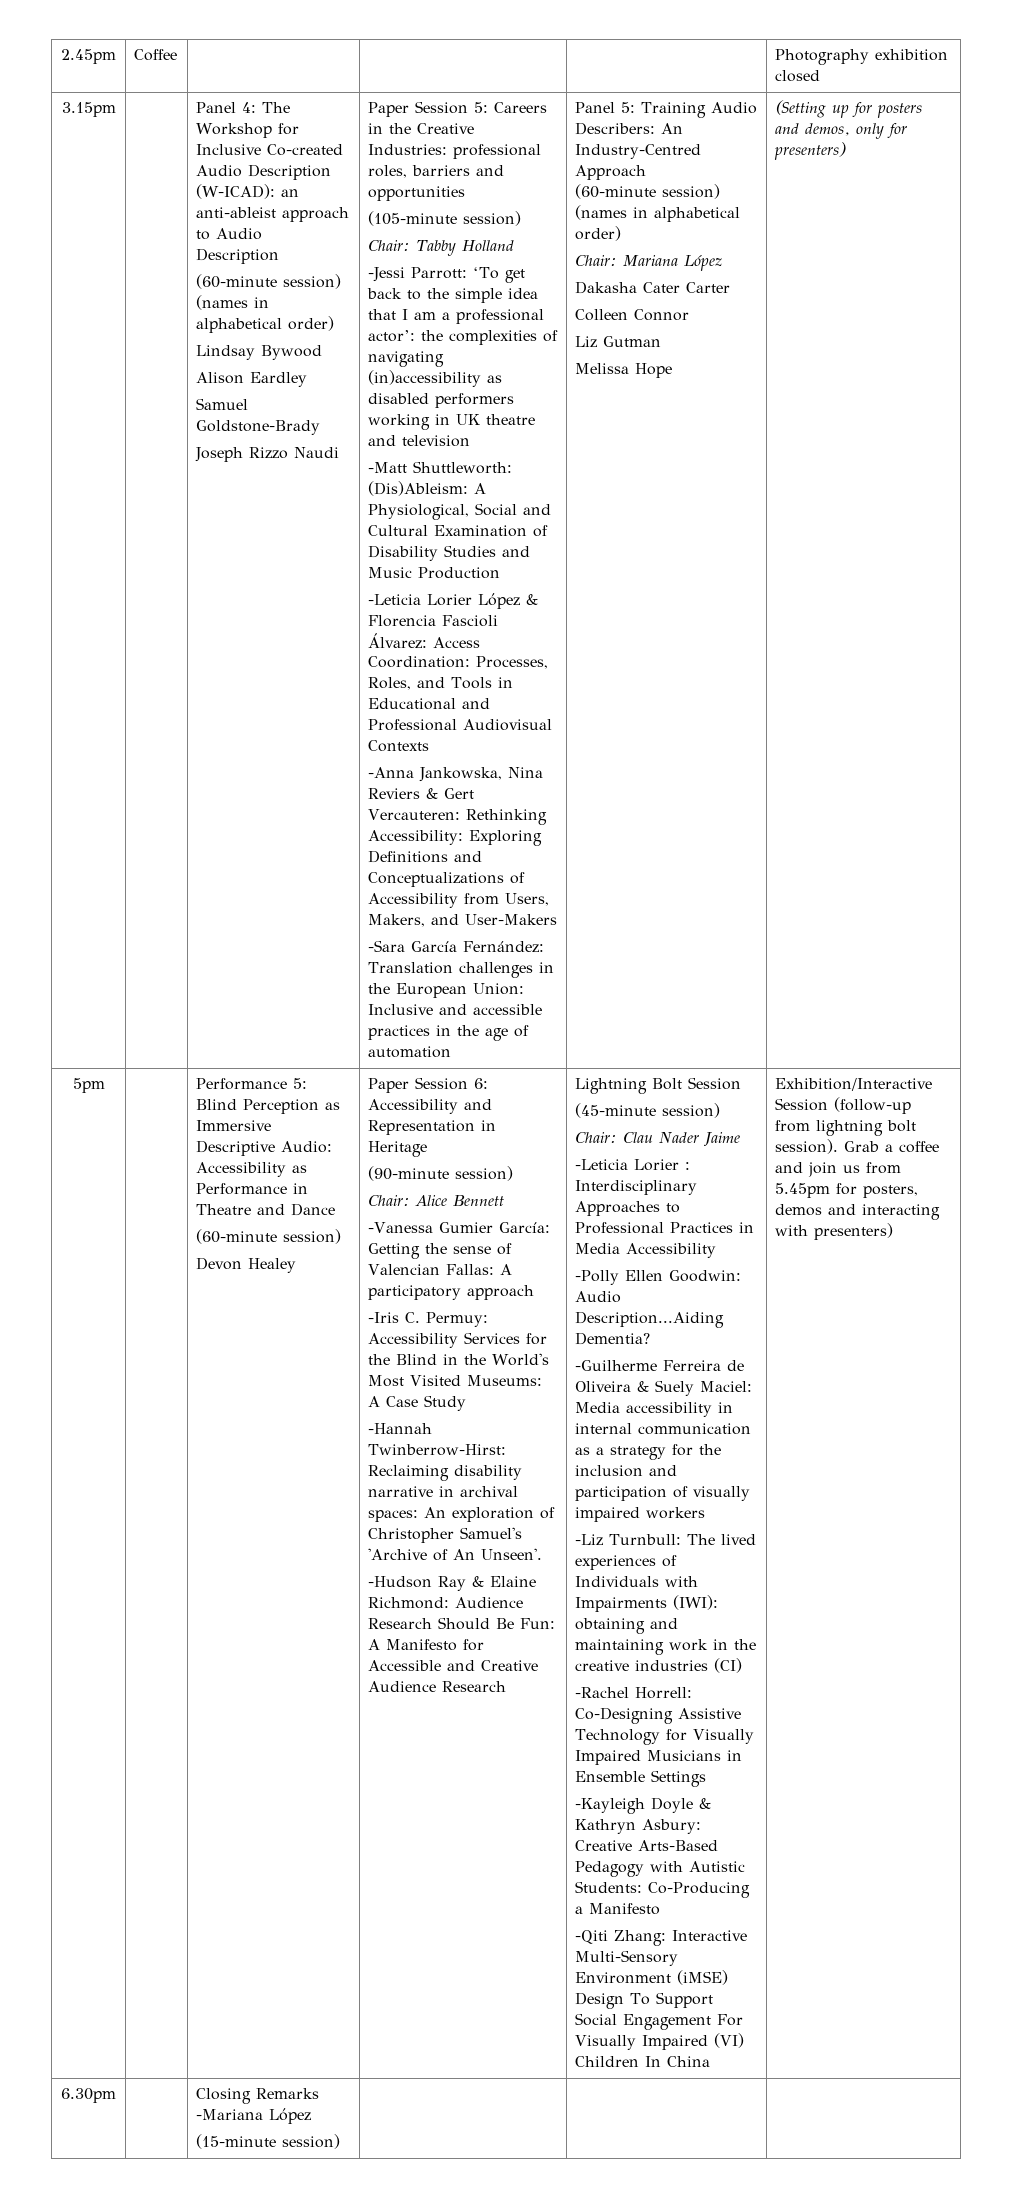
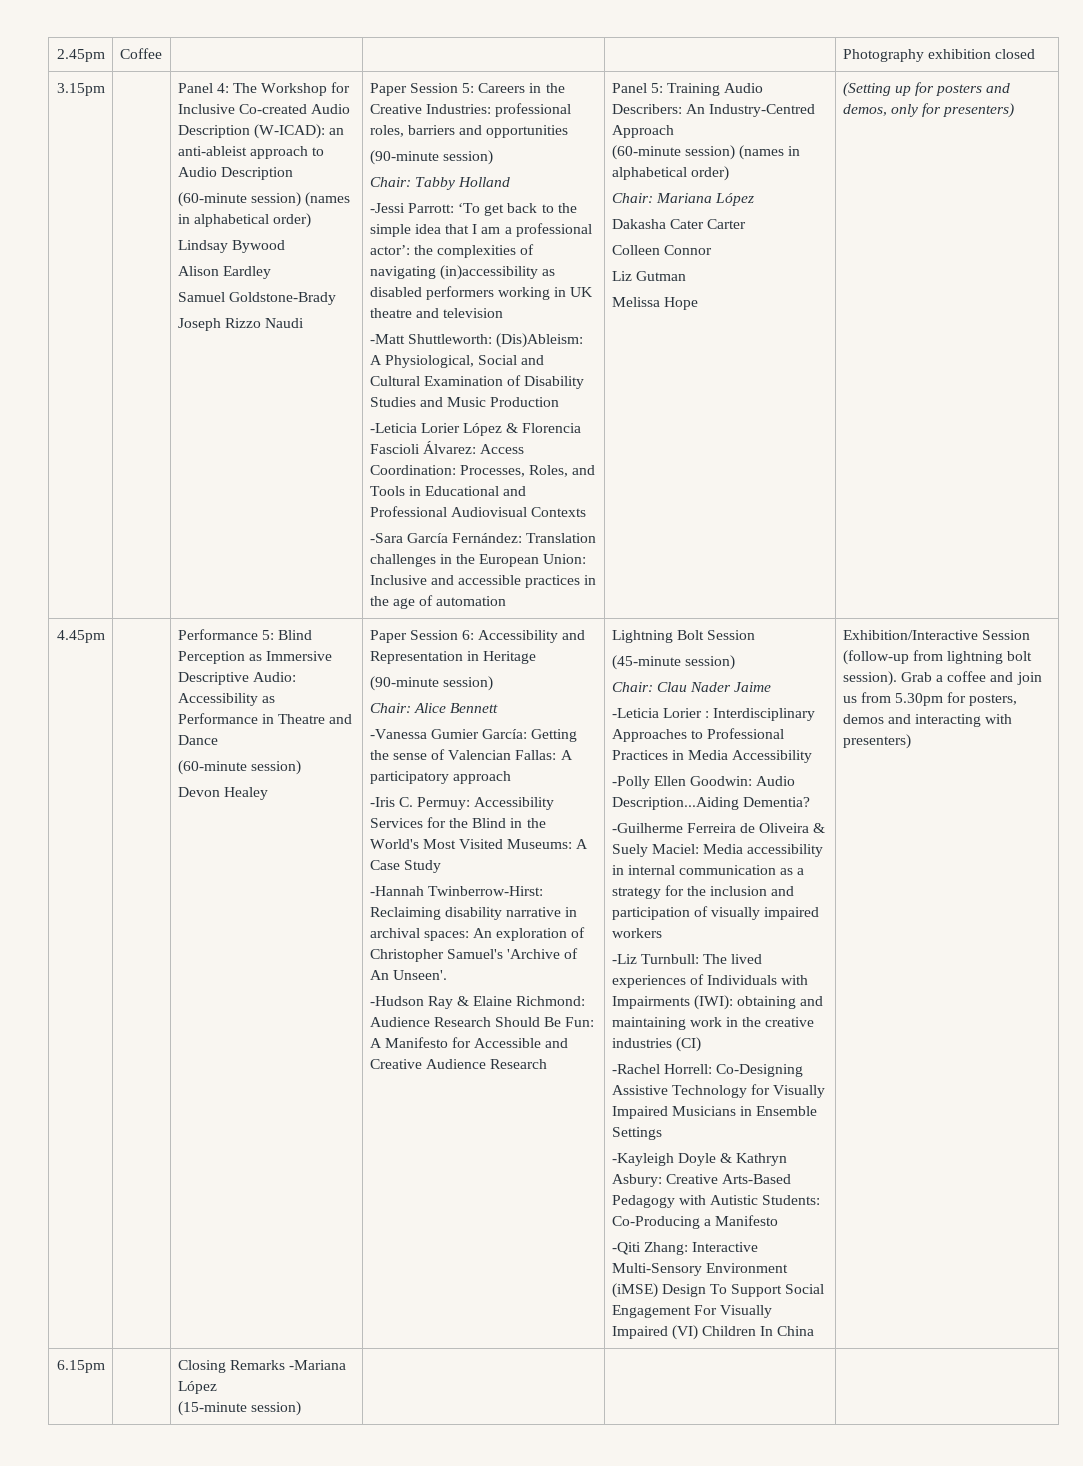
  Paper Session 5: Careers in the Creative Industries: professional roles, barriers and opportunities
- (105-minute session)
+ (90-minute session)
- -Anna Jankowska, Nina Reviers & Gert Vercauteren: Rethinking Accessibility: Exploring Definitions and Conceptualizations of Accessibility from Users, Makers, and User-Makers
- 5pm
+ 4.45pm
- Grab a coffee and join us from 5.45pm for posters, demos and interacting with presenters)
+ Grab a coffee and join us from 5.30pm for posters, demos and interacting with presenters)
- 6.30pm | | Closing Remarks -Mariana López
+ 6.15pm | | Closing Remarks -Mariana López

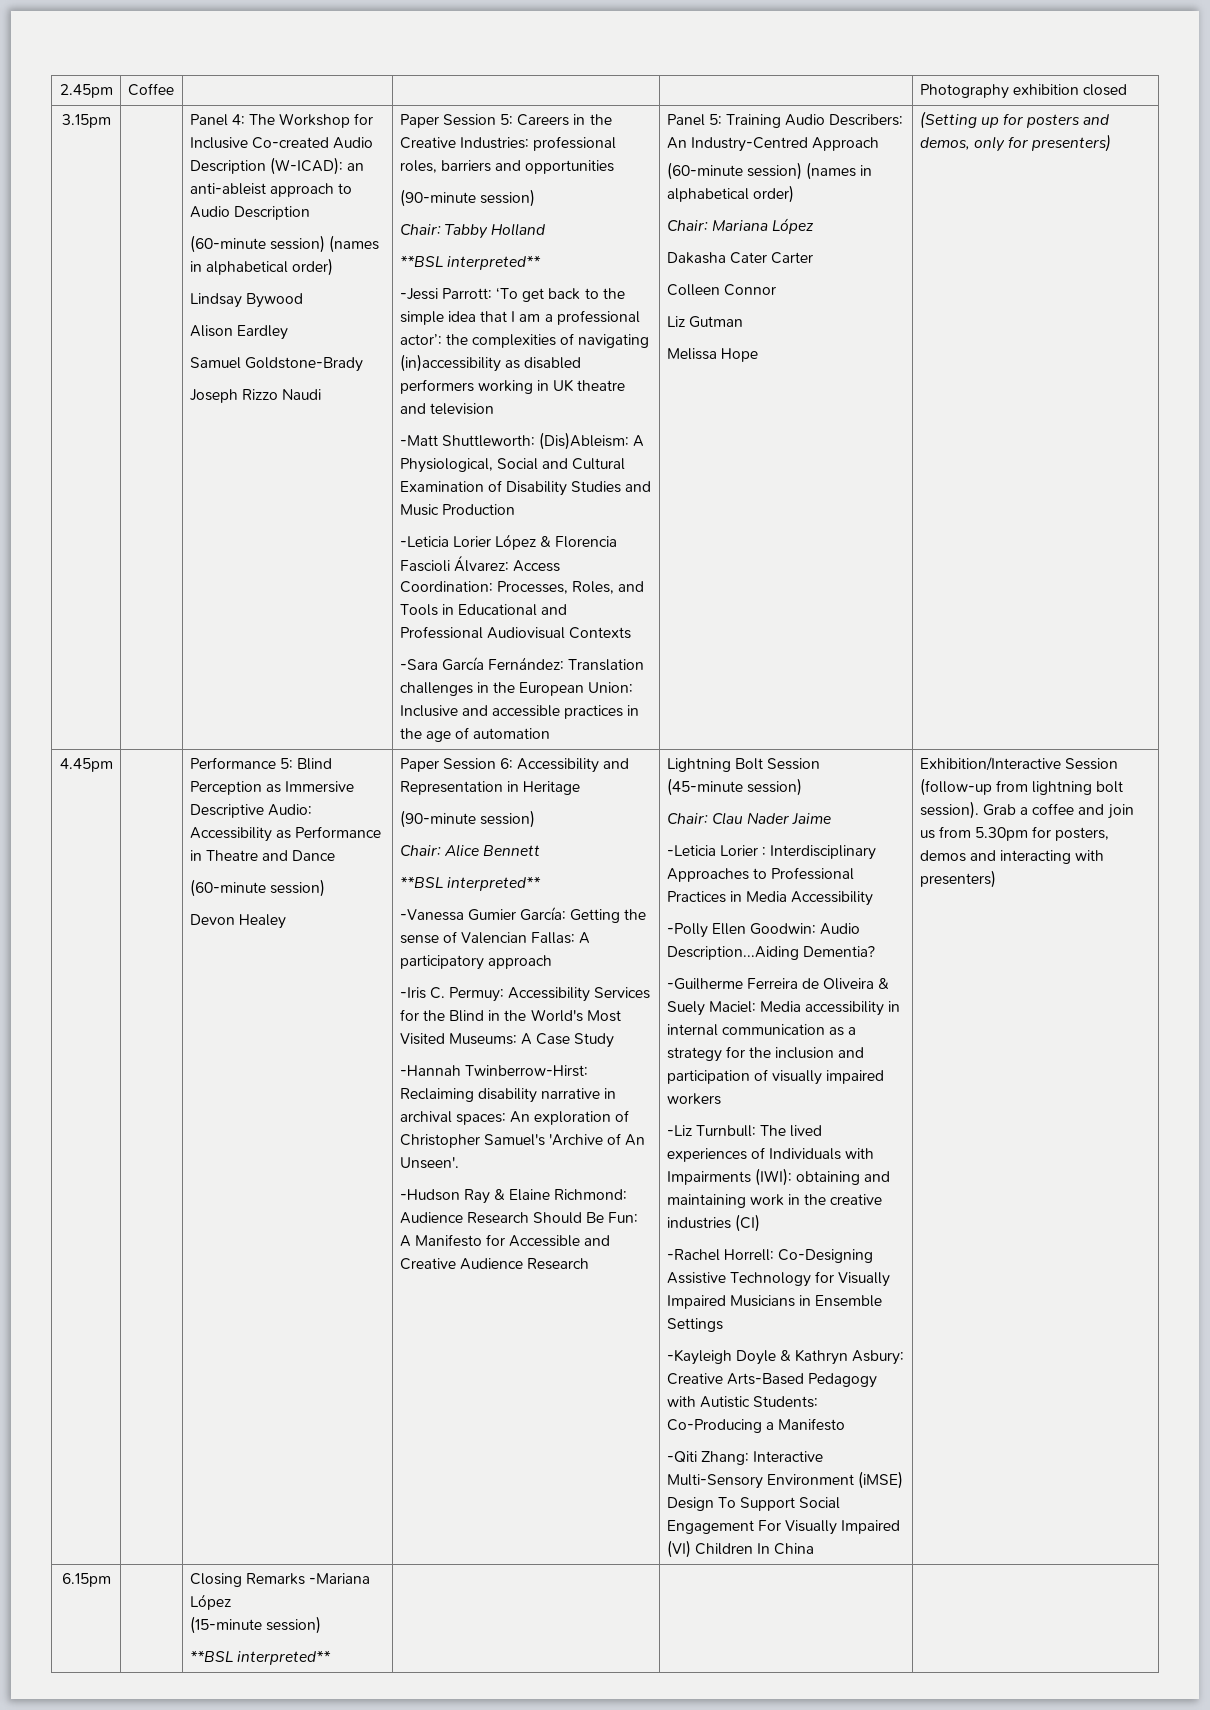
  Chair: Tabby Holland
+ **BSL interpreted**
  Chair: Alice Bennett
+ **BSL interpreted**
  6.15pm | | Closing Remarks -Mariana López
- (15-minute session) | | |
+ (15-minute session)
+ **BSL interpreted** | | |

